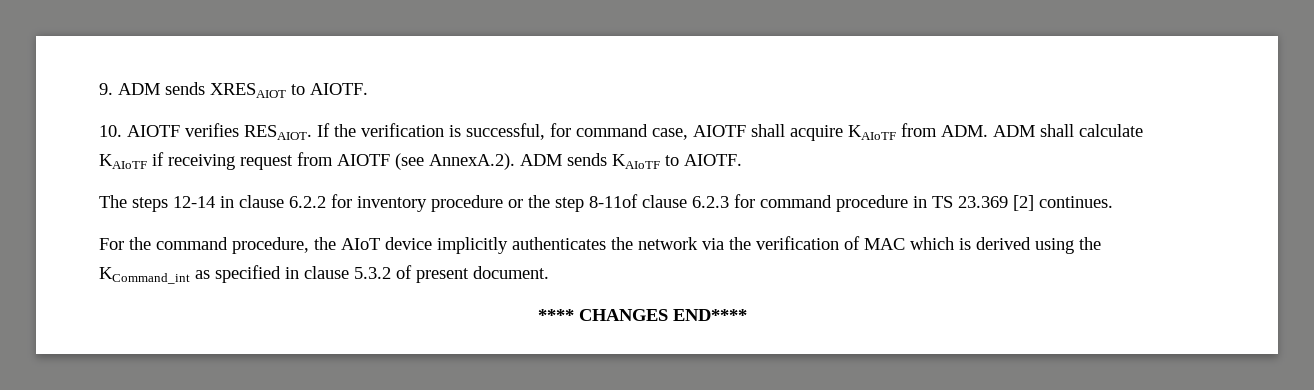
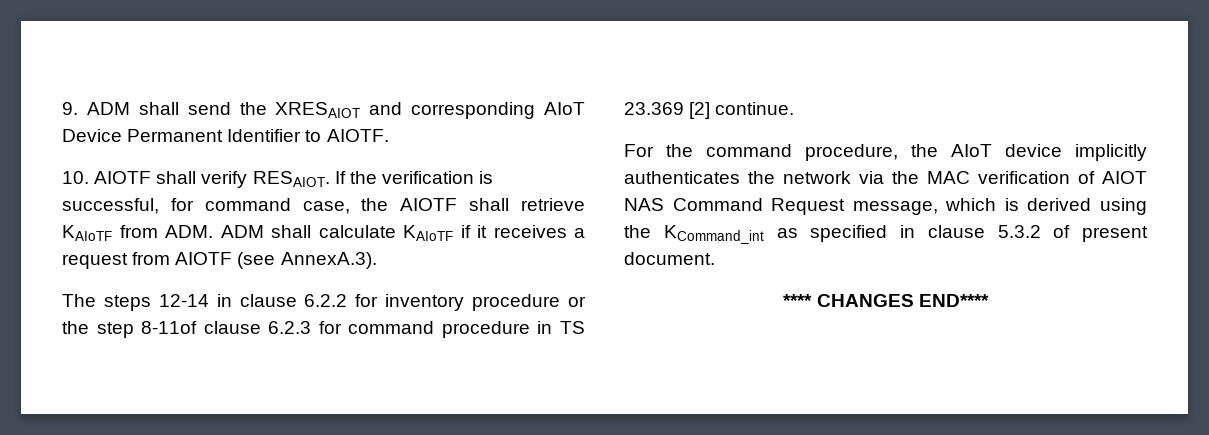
- 9. ADM sends XRESAIOT to AIOTF.
+ 9. ADM shall send the XRESAIOT and corresponding AIoT Device Permanent Identifier to AIOTF.
- 10. AIOTF verifies RESAIOT.
+ 10. AIOTF shall verify RESAIOT.
- If the verification is successful, for command case, AIOTF shall acquire KAIoTF from ADM. ADM shall calculate KAIoTF if receiving request from AIOTF (see AnnexA.2). ADM sends KAIoTF to AIOTF.
+ If the verification is successful, for command case, the AIOTF shall retrieve KAIoTF from ADM. ADM shall calculate KAIoTF if it receives a request from AIOTF (see AnnexA.3).
- The steps 12-14 in clause 6.2.2 for inventory procedure or the step 8-11of clause 6.2.3 for command procedure in TS 23.369 [2] continues.
+ The steps 12-14 in clause 6.2.2 for inventory procedure or the step 8-11of clause 6.2.3 for command procedure in TS 23.369 [2] continue.
- For the command procedure, the AIoT device implicitly authenticates the network via the verification of MAC which is derived using the KCommand_int as specified in clause 5.3.2 of present document.
+ For the command procedure, the AIoT device implicitly authenticates the network via the MAC verification of AIOT NAS Command Request message, which is derived using the KCommand_int as specified in clause 5.3.2 of present document.

